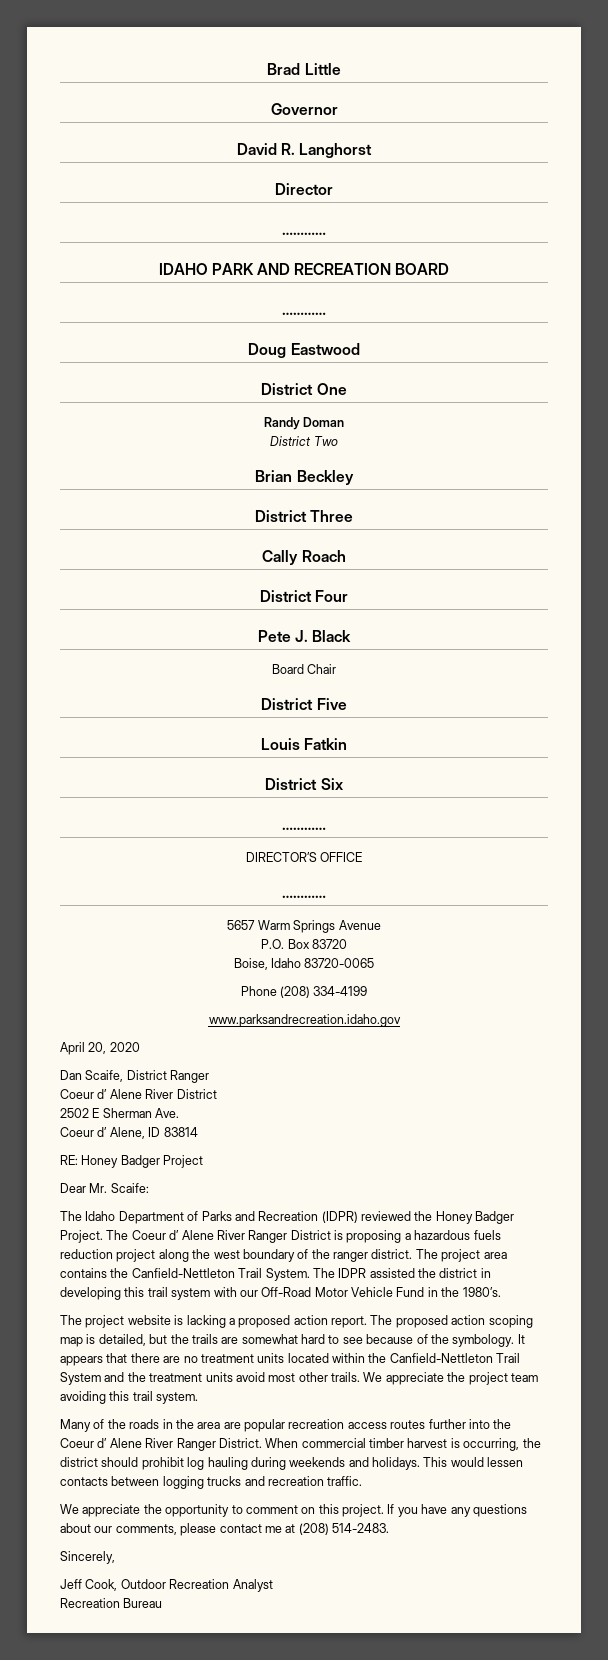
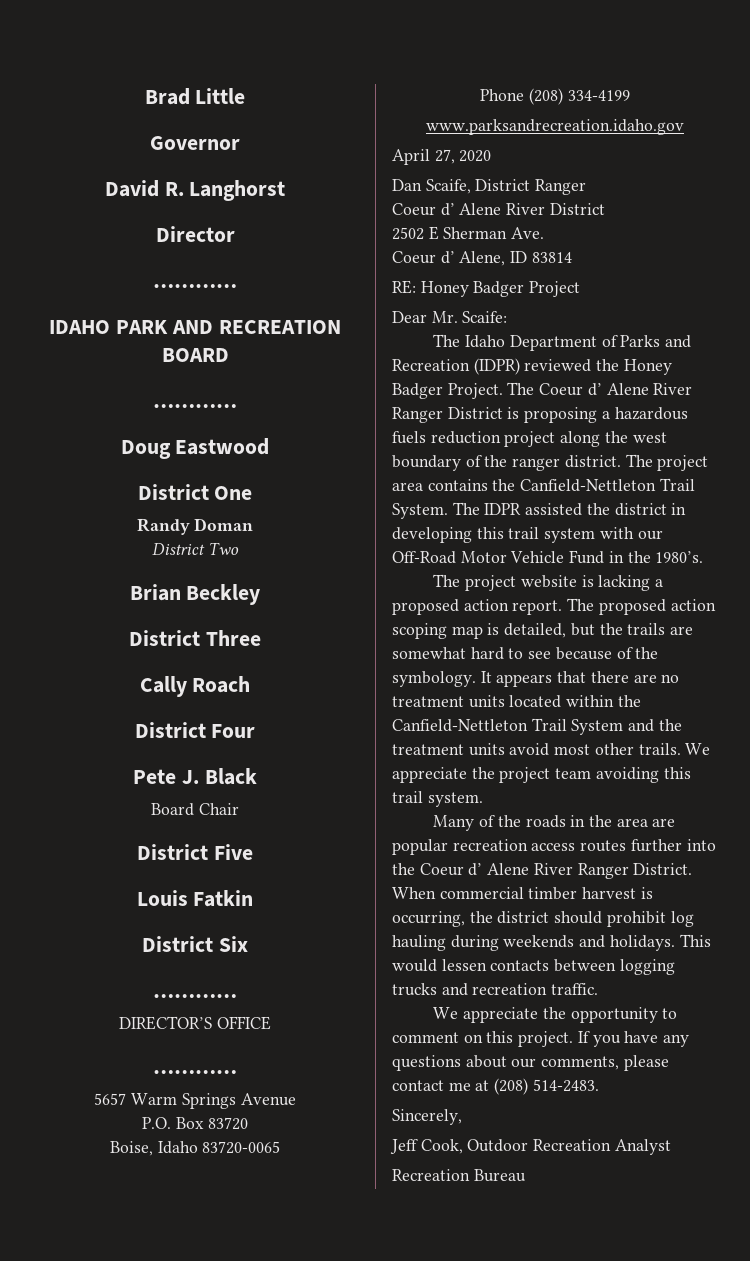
- April 20, 2020
+ April 27, 2020

